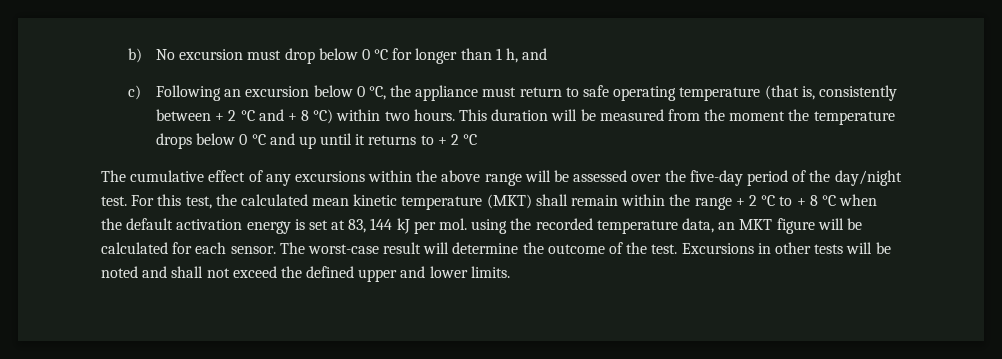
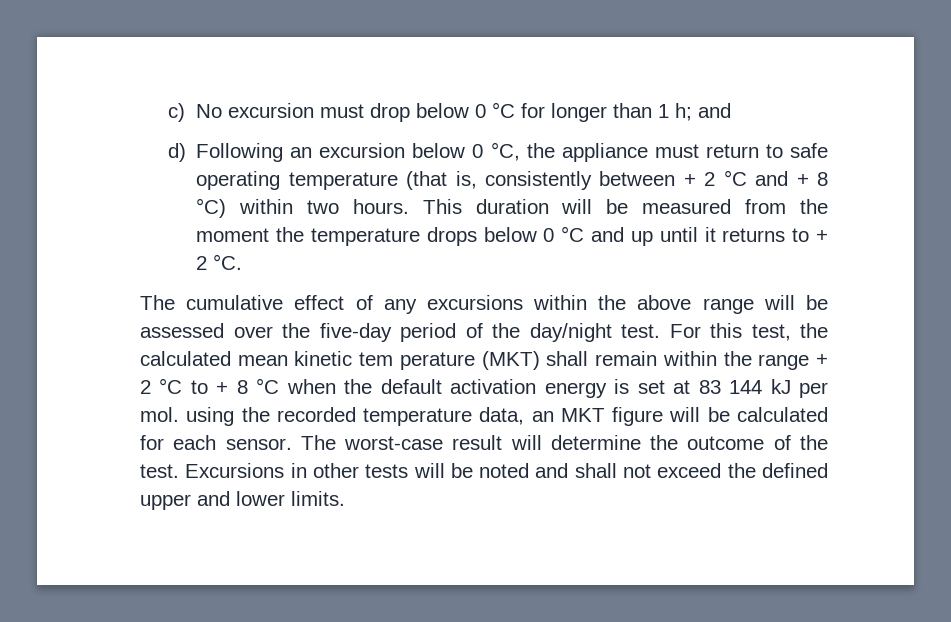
- b) No excursion must drop below 0 °C for longer than 1 h, and
+ c) No excursion must drop below 0 °C for longer than 1 h; and
- c) Following an excursion below 0 °C, the appliance must return to safe operating temperature (that is, consistently between + 2 °C and + 8 °C) within two hours.
+ d) Following an excursion below 0 °C, the appliance must return to safe operating temperature (that is, consistently between + 2 °C and + 8 °C) within two hours.
- This duration will be measured from the moment the temperature drops below 0 °C and up until it returns to + 2 °C
+ This duration will be measured from the moment the temperature drops below 0 °C and up until it returns to + 2 °C.
- For this test, the calculated mean kinetic temperature (MKT) shall remain within the range + 2 °C to + 8 °C when the default activation energy is set at 83, 144 kJ per mol. using the recorded temperature data, an MKT figure will be calculated for each sensor.
+ For this test, the calculated mean kinetic tem perature (MKT) shall remain within the range + 2 °C to + 8 °C when the default activation energy is set at 83 144 kJ per mol. using the recorded temperature data, an MKT figure will be calculated for each sensor.

